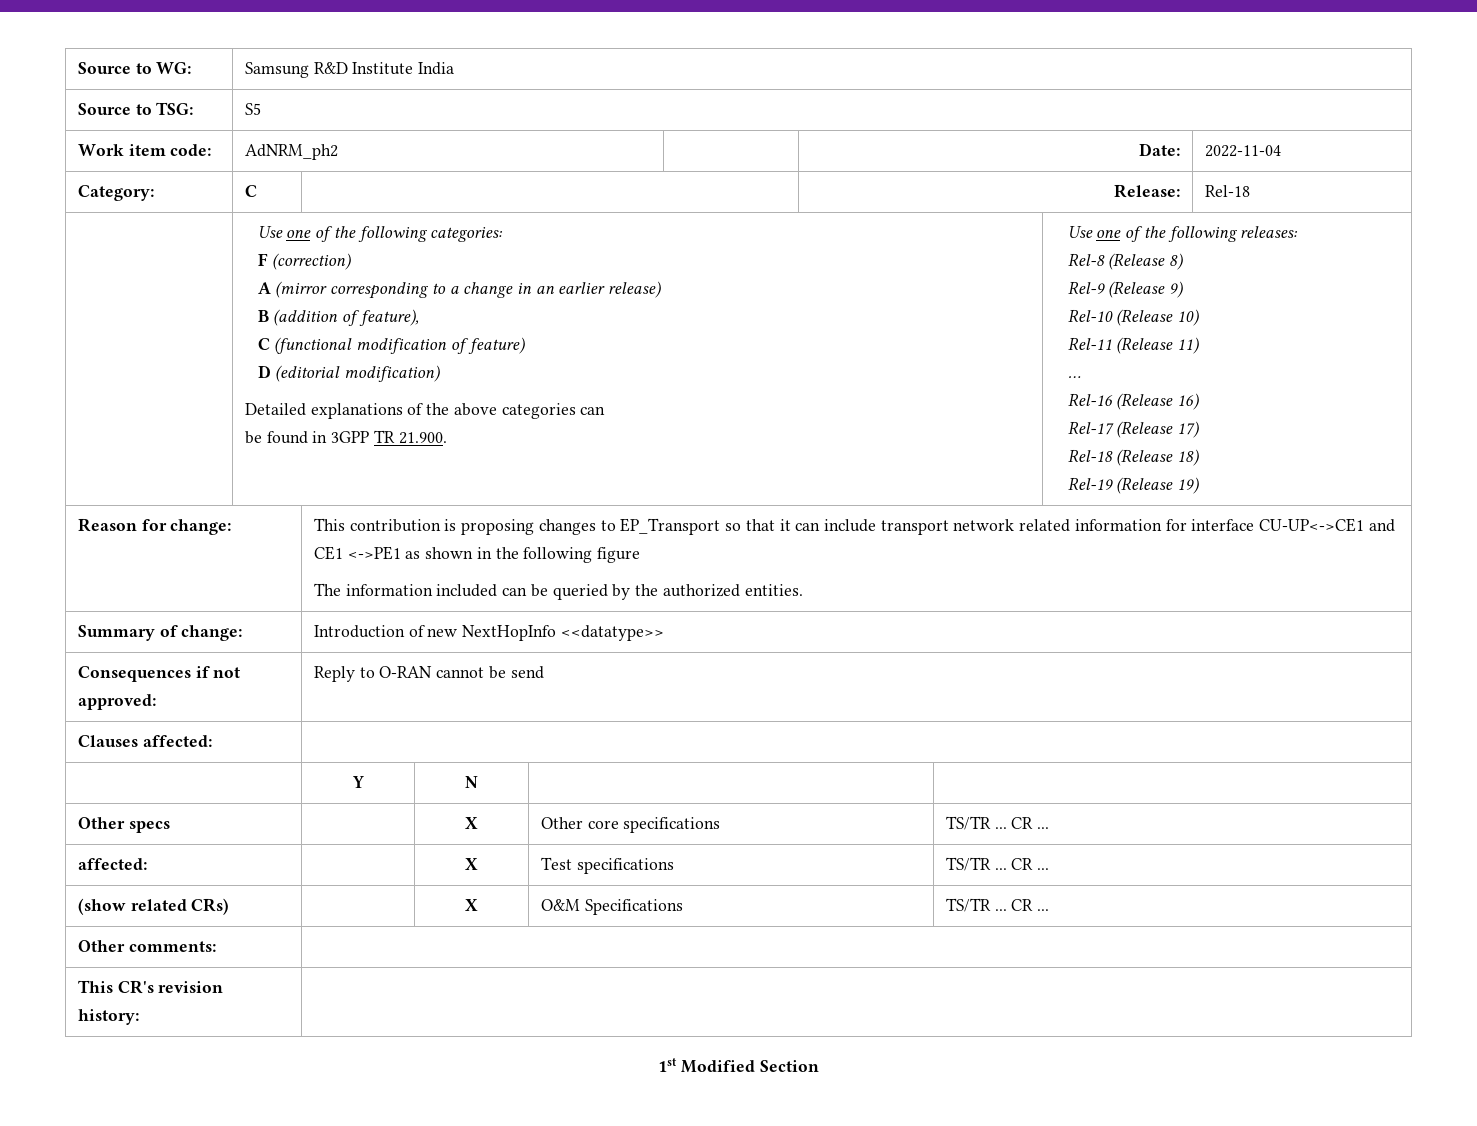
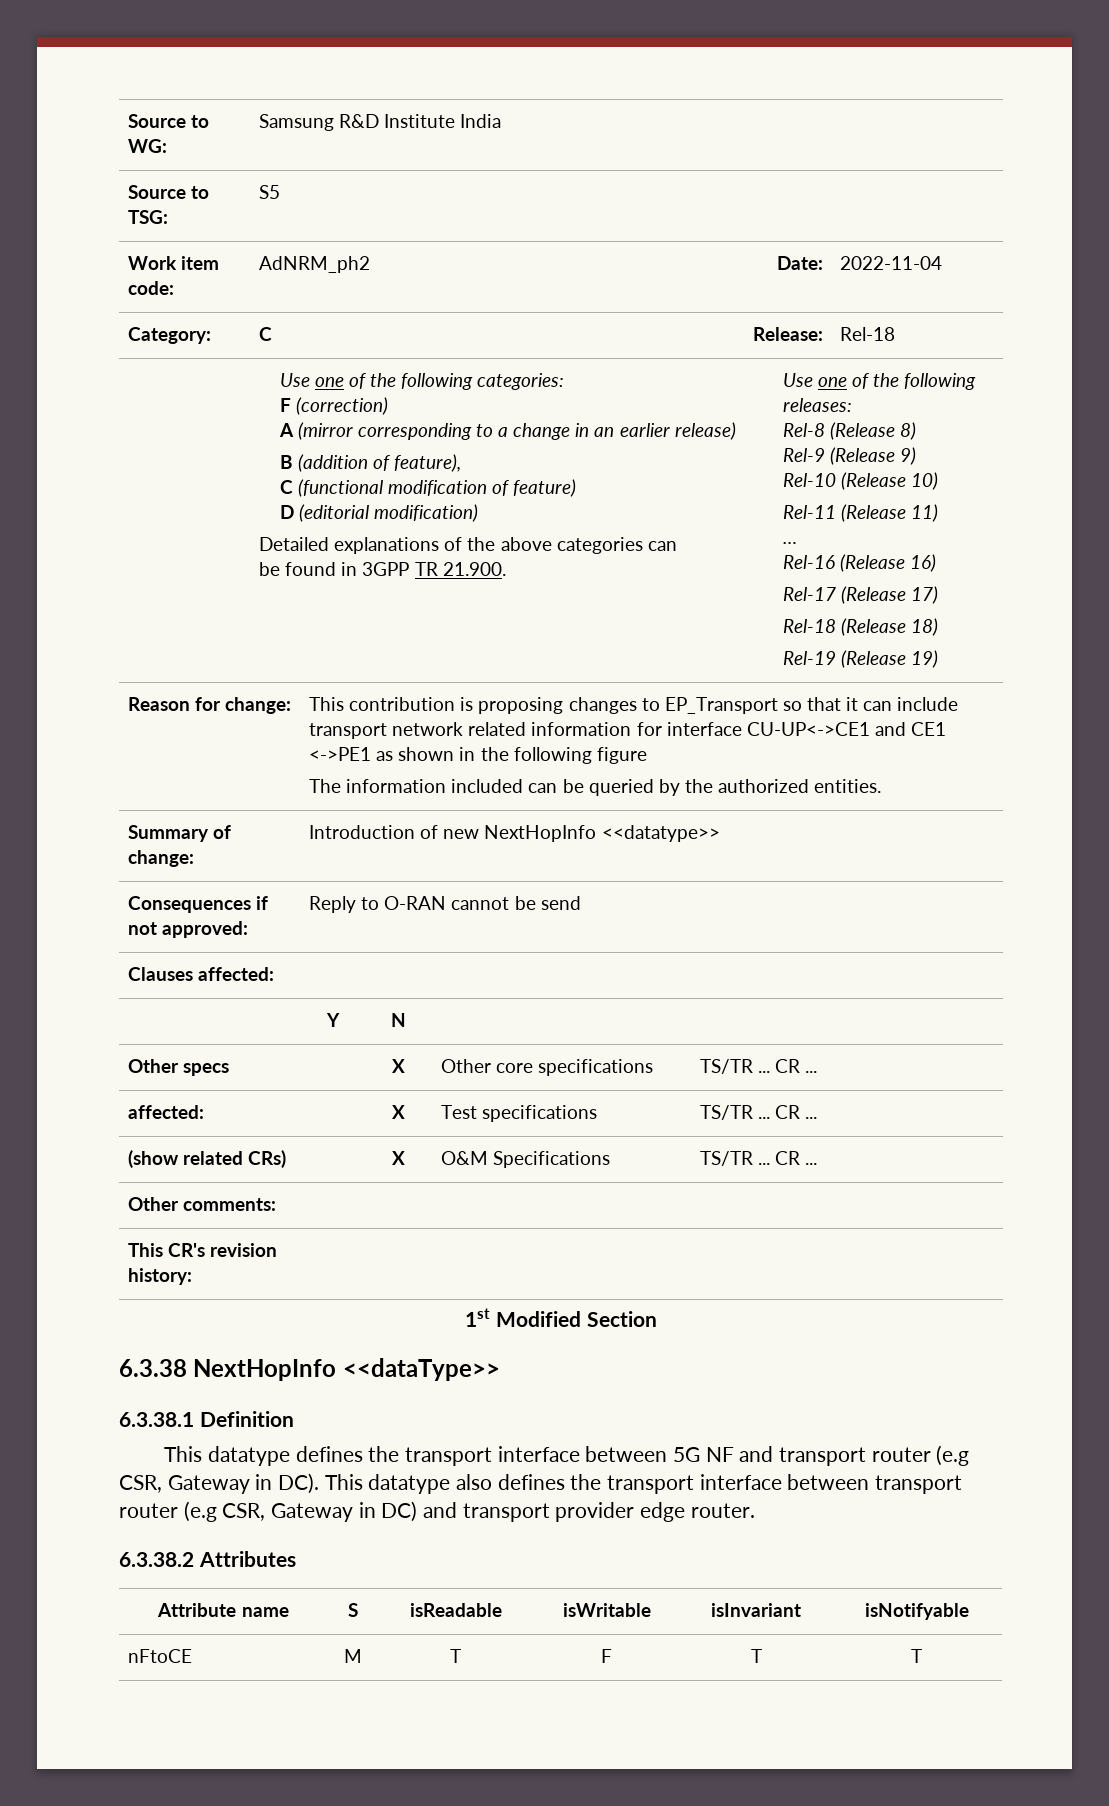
+ 6.3.38 NextHopInfo <<dataType>>
+ 6.3.38.1 Definition
+ This datatype defines the transport interface between 5G NF and transport router (e.g CSR, Gateway in DC). This datatype also defines the transport interface between transport router (e.g CSR, Gateway in DC) and transport provider edge router.
+ 6.3.38.2 Attributes
+ Attribute name | S | isReadable | isWritable | isInvariant | isNotifyable
+ nFtoCE | M | T | F | T | T

